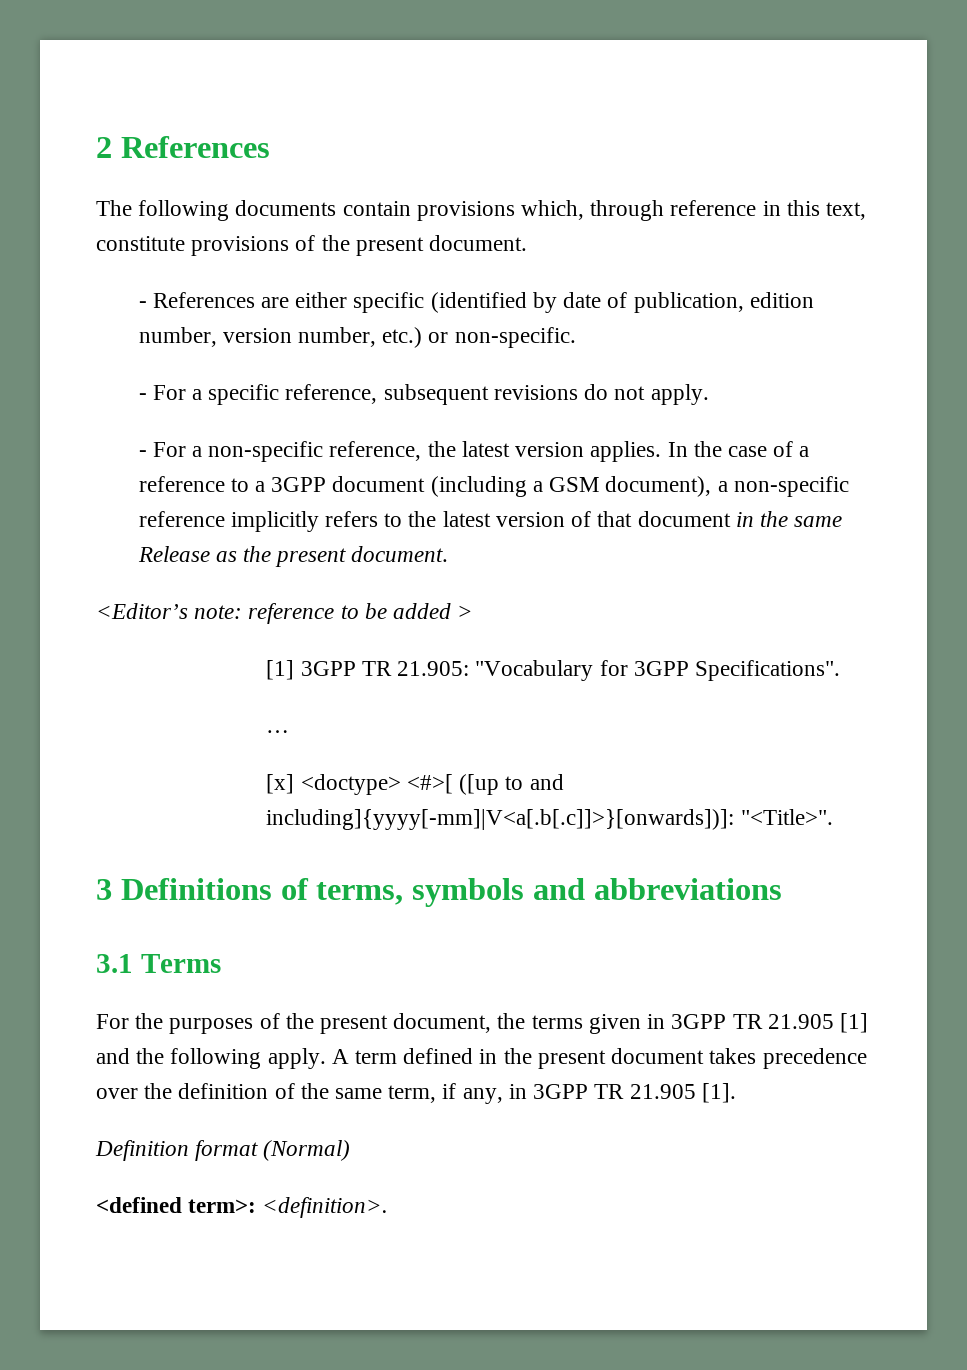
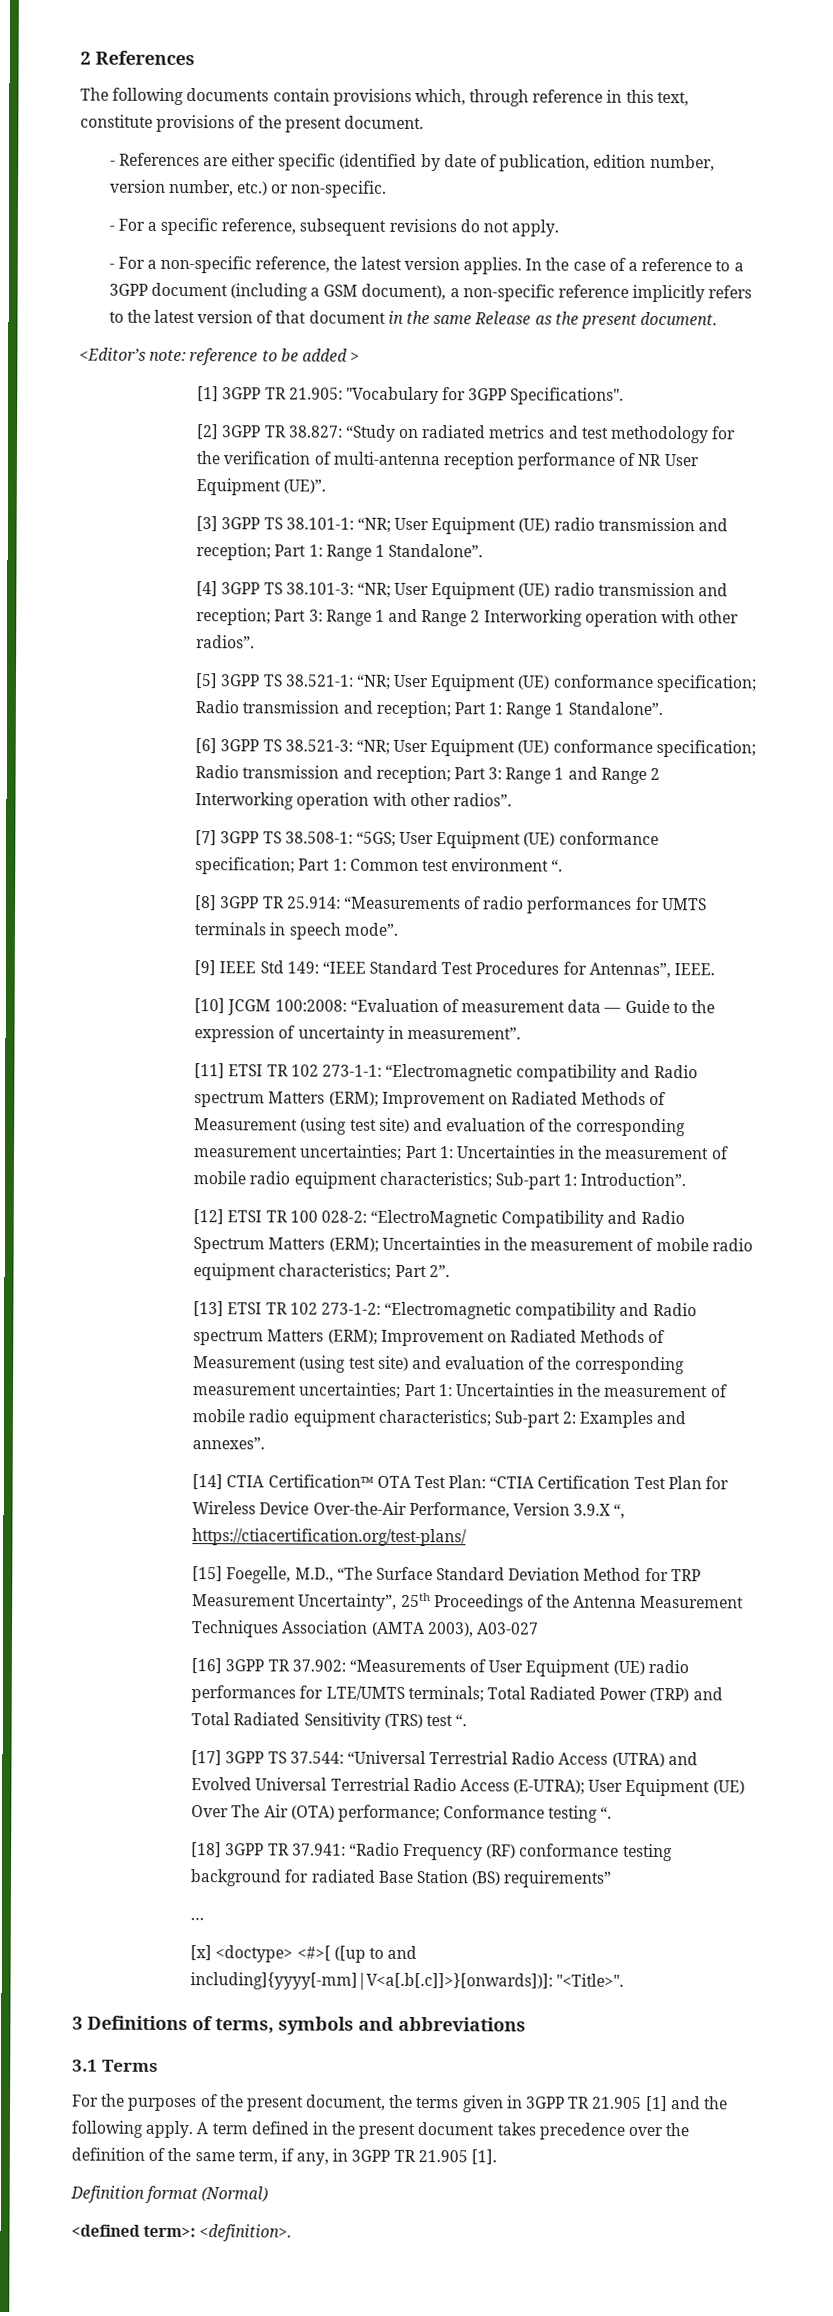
+ [2] 3GPP TR 38.827: “Study on radiated metrics and test methodology for the verification of multi-antenna reception performance of NR User Equipment (UE)”.
+ [3] 3GPP TS 38.101-1: “NR; User Equipment (UE) radio transmission and reception; Part 1: Range 1 Standalone”.
+ [4] 3GPP TS 38.101-3: “NR; User Equipment (UE) radio transmission and reception; Part 3: Range 1 and Range 2 Interworking operation with other radios”.
+ [5] 3GPP TS 38.521-1: “NR; User Equipment (UE) conformance specification; Radio transmission and reception; Part 1: Range 1 Standalone”.
+ [6] 3GPP TS 38.521-3: “NR; User Equipment (UE) conformance specification; Radio transmission and reception; Part 3: Range 1 and Range 2 Interworking operation with other radios”.
+ [7] 3GPP TS 38.508-1: “5GS; User Equipment (UE) conformance specification; Part 1: Common test environment “.
+ [8] 3GPP TR 25.914: “Measurements of radio performances for UMTS terminals in speech mode”.
+ [9] IEEE Std 149: “IEEE Standard Test Procedures for Antennas”, IEEE.
+ [10] JCGM 100:2008: “Evaluation of measurement data — Guide to the expression of uncertainty in measurement”.
+ [11] ETSI TR 102 273-1-1: “Electromagnetic compatibility and Radio spectrum Matters (ERM); Improvement on Radiated Methods of Measurement (using test site) and evaluation of the corresponding measurement uncertainties; Part 1: Uncertainties in the measurement of mobile radio equipment characteristics; Sub-part 1: Introduction”.
+ [12] ETSI TR 100 028-2: “ElectroMagnetic Compatibility and Radio Spectrum Matters (ERM); Uncertainties in the measurement of mobile radio equipment characteristics; Part 2”.
+ [13] ETSI TR 102 273-1-2: “Electromagnetic compatibility and Radio spectrum Matters (ERM); Improvement on Radiated Methods of Measurement (using test site) and evaluation of the corresponding measurement uncertainties; Part 1: Uncertainties in the measurement of mobile radio equipment characteristics; Sub-part 2: Examples and annexes”.
+ [14] CTIA Certification™ OTA Test Plan: “CTIA Certification Test Plan for Wireless Device Over-the-Air Performance, Version 3.9.X “, https://ctiacertification.org/test-plans/
+ [15] Foegelle, M.D., “The Surface Standard Deviation Method for TRP Measurement Uncertainty”, 25th Proceedings of the Antenna Measurement Techniques Association (AMTA 2003), A03-027
+ [16] 3GPP TR 37.902: “Measurements of User Equipment (UE) radio performances for LTE/UMTS terminals; Total Radiated Power (TRP) and Total Radiated Sensitivity (TRS) test “.
+ [17] 3GPP TS 37.544: “Universal Terrestrial Radio Access (UTRA) and Evolved Universal Terrestrial Radio Access (E-UTRA); User Equipment (UE) Over The Air (OTA) performance; Conformance testing “.
+ [18] 3GPP TR 37.941: “Radio Frequency (RF) conformance testing background for radiated Base Station (BS) requirements”

